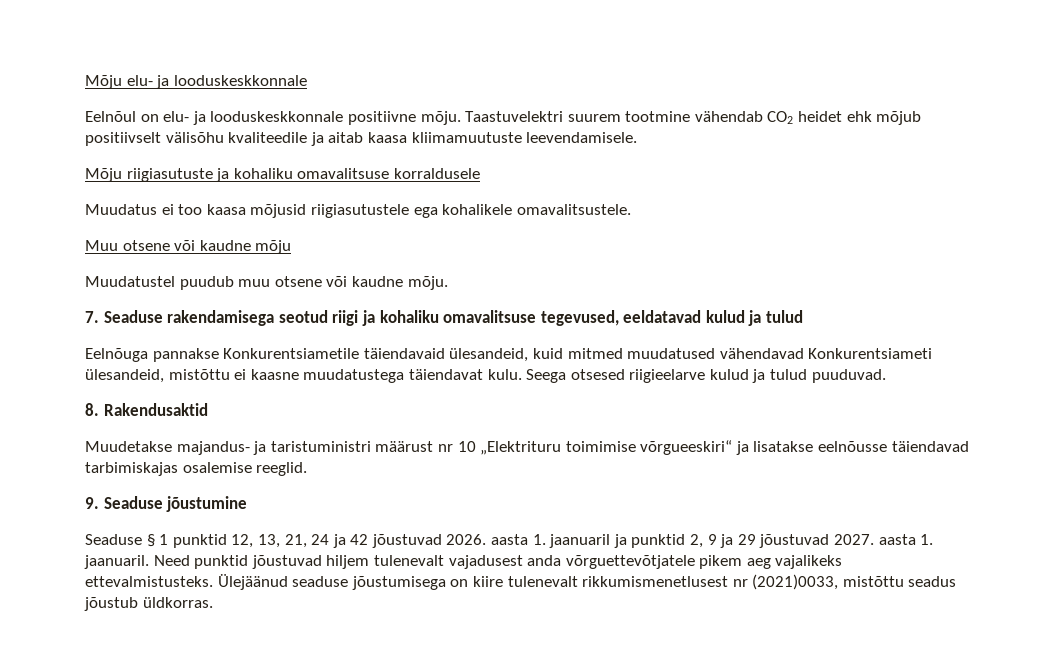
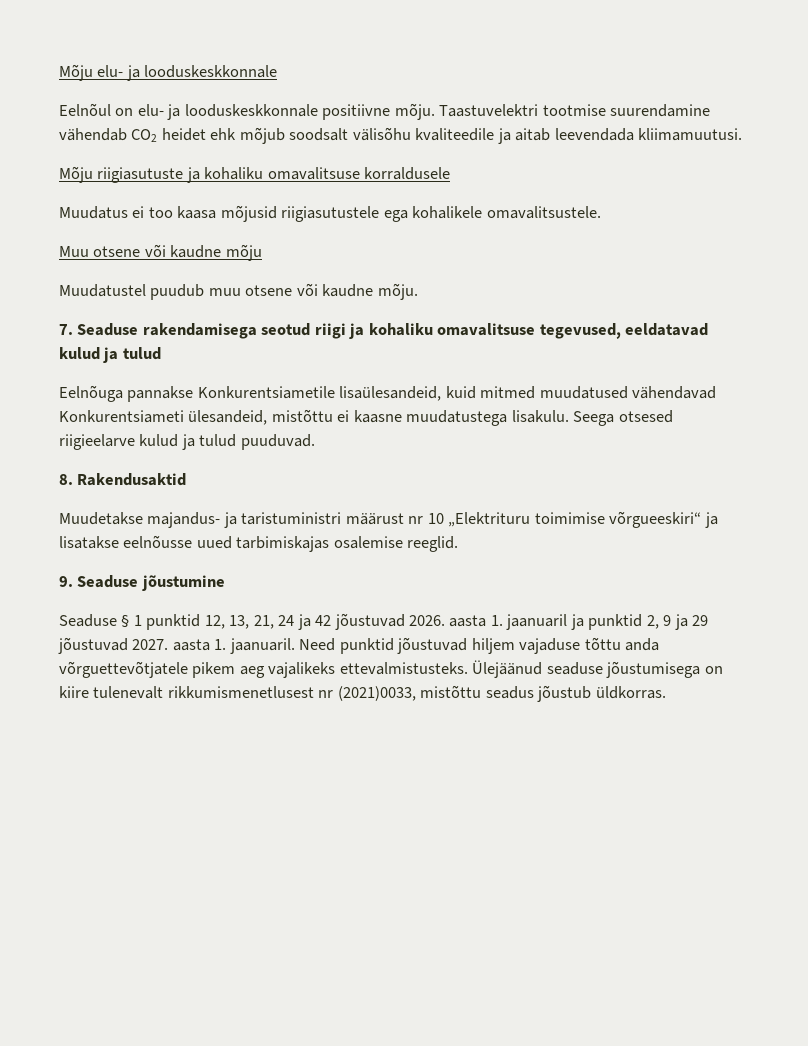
- Taastuvelektri suurem tootmine vähendab CO2 heidet ehk mõjub positiivselt välisõhu kvaliteedile ja aitab kaasa kliimamuutuste leevendamisele.
+ Taastuvelektri tootmise suurendamine vähendab CO2 heidet ehk mõjub soodsalt välisõhu kvaliteedile ja aitab leevendada kliimamuutusi.
- Eelnõuga pannakse Konkurentsiametile täiendavaid ülesandeid, kuid mitmed muudatused vähendavad Konkurentsiameti ülesandeid, mistõttu ei kaasne muudatustega täiendavat kulu.
+ Eelnõuga pannakse Konkurentsiametile lisaülesandeid, kuid mitmed muudatused vähendavad Konkurentsiameti ülesandeid, mistõttu ei kaasne muudatustega lisakulu.
- Muudetakse majandus- ja taristuministri määrust nr 10 „Elektrituru toimimise võrgueeskiri“ ja lisatakse eelnõusse täiendavad tarbimiskajas osalemise reeglid.
+ Muudetakse majandus- ja taristuministri määrust nr 10 „Elektrituru toimimise võrgueeskiri“ ja lisatakse eelnõusse uued tarbimiskajas osalemise reeglid.
- Need punktid jõustuvad hiljem tulenevalt vajadusest anda võrguettevõtjatele pikem aeg vajalikeks ettevalmistusteks.
+ Need punktid jõustuvad hiljem vajaduse tõttu anda võrguettevõtjatele pikem aeg vajalikeks ettevalmistusteks.

